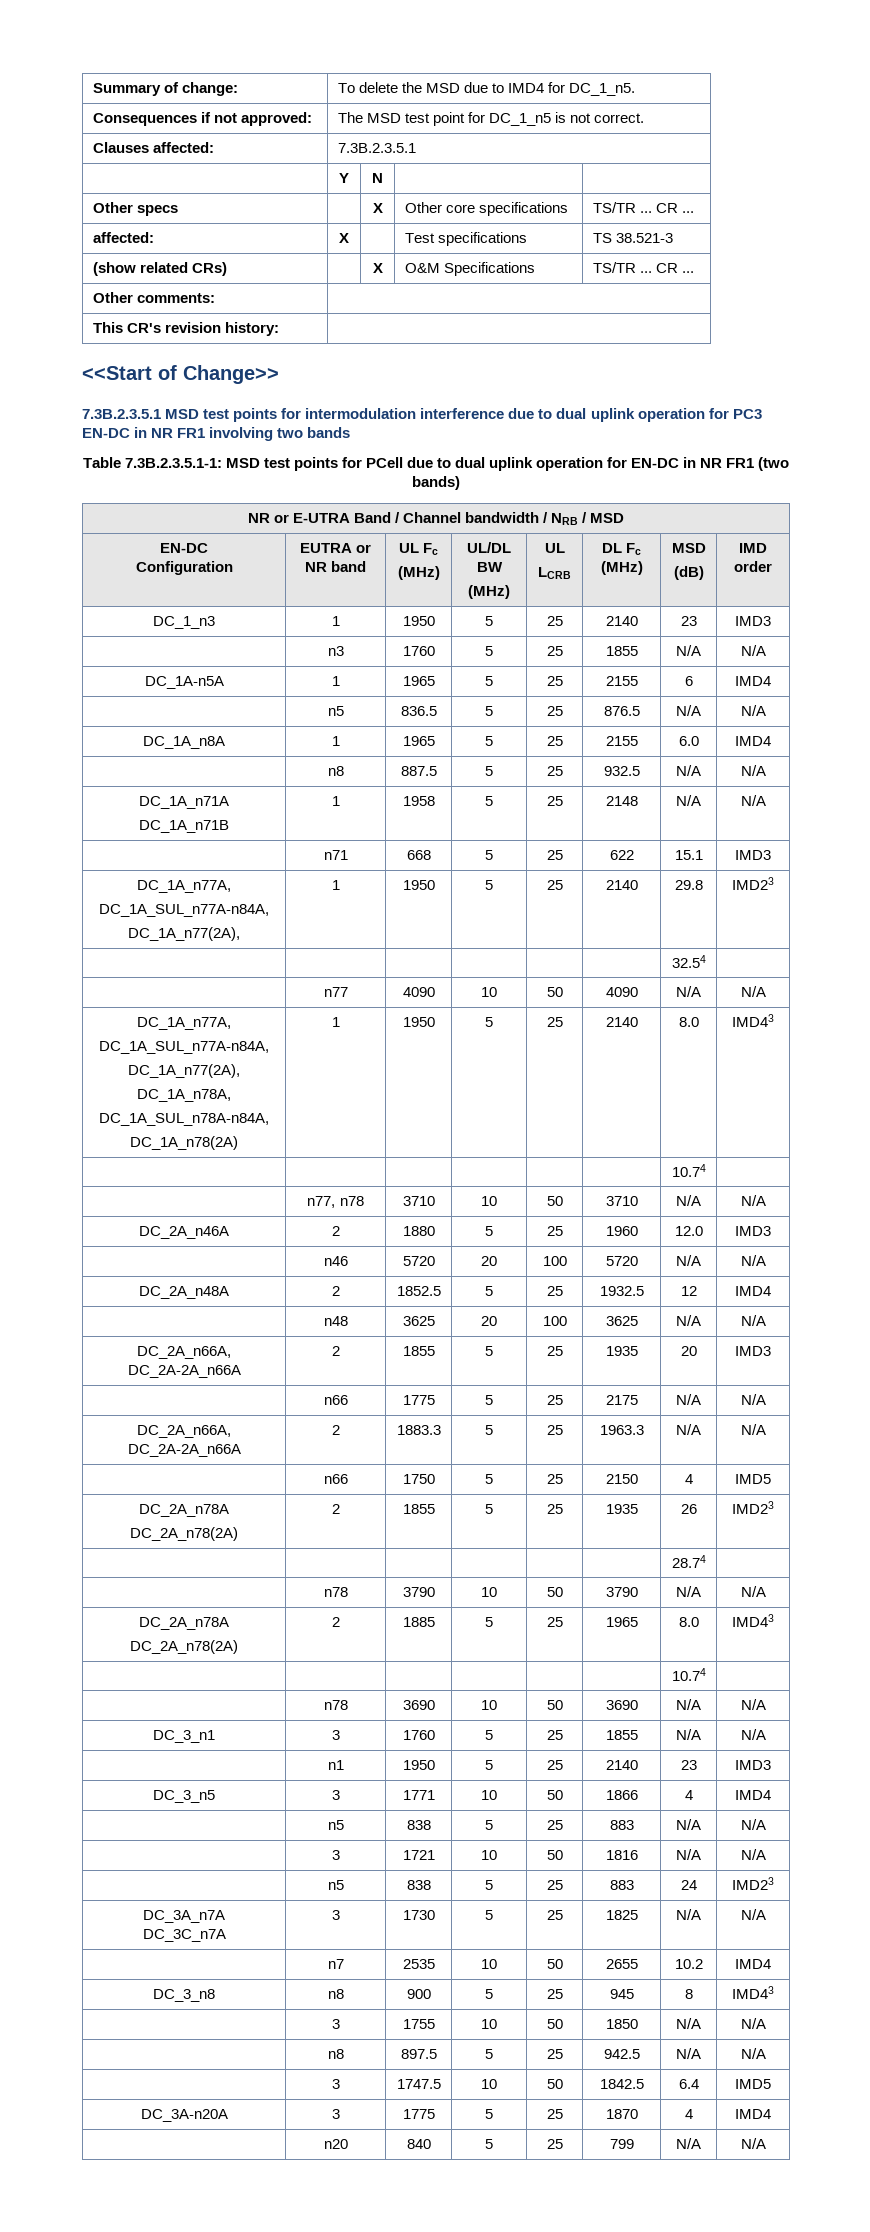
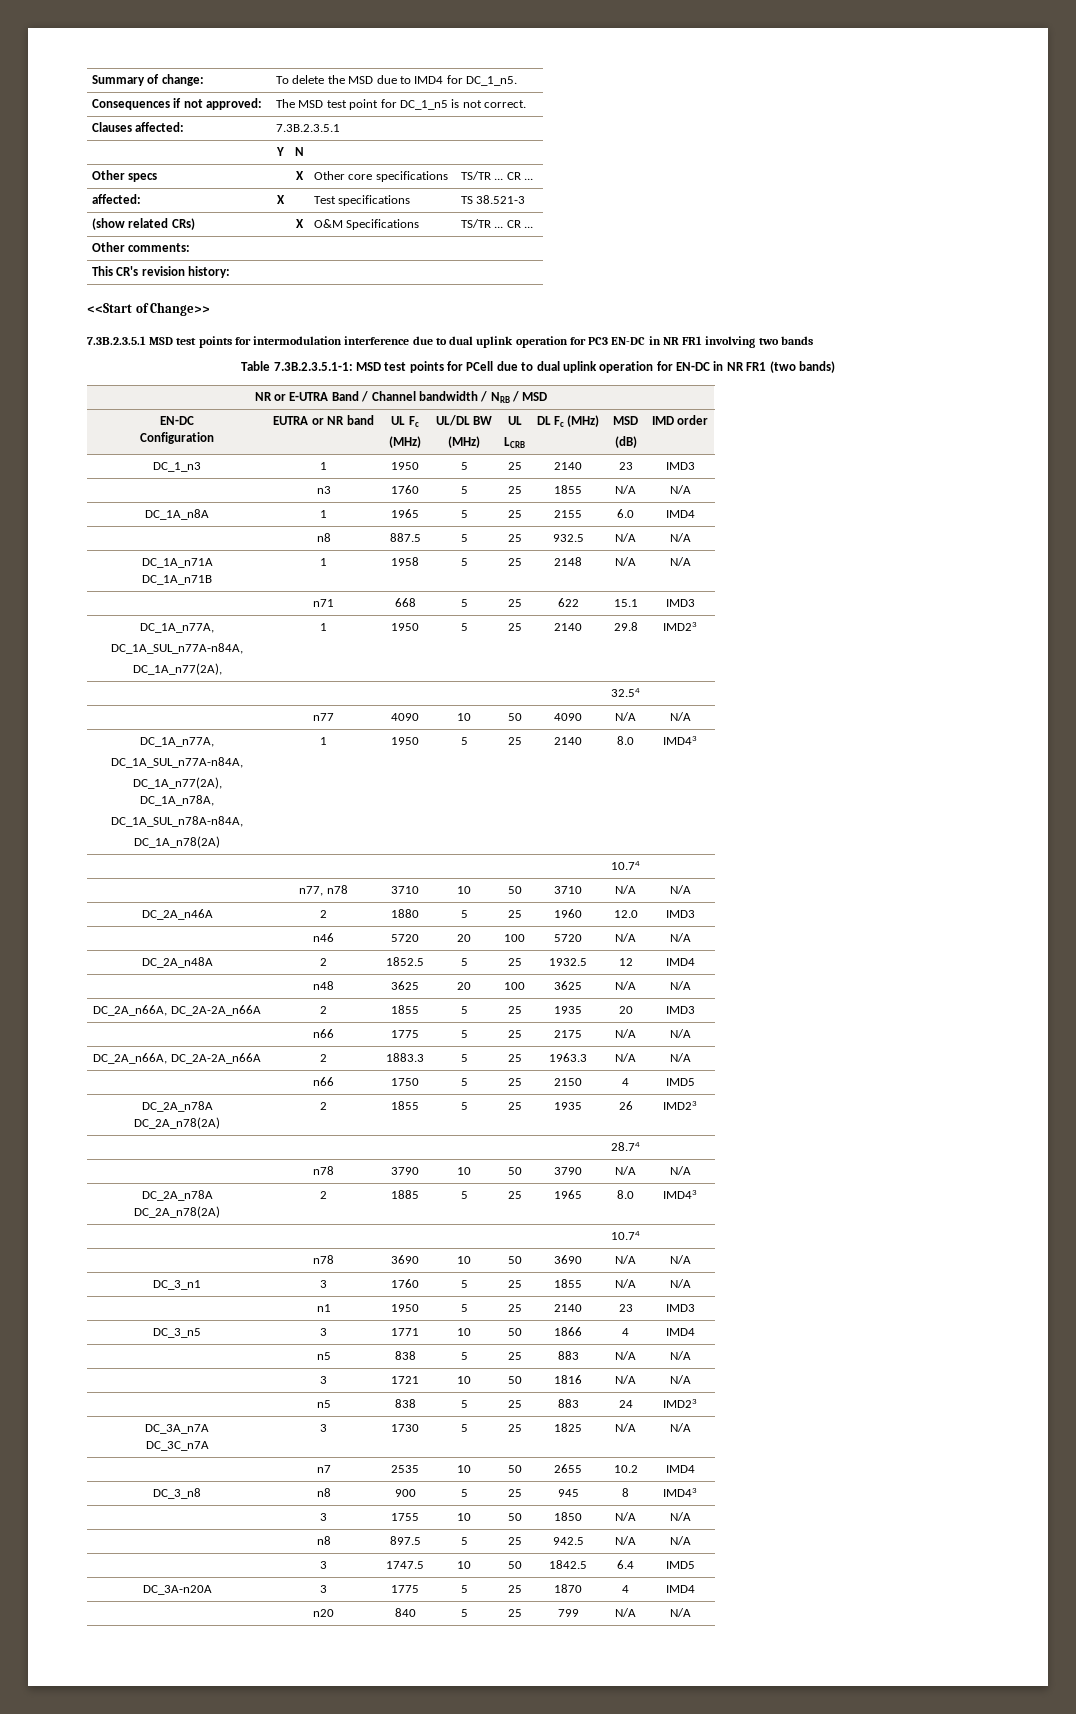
- DC_1A-n5A | 1 | 1965 | 5 | 25 | 2155 | 6 | IMD4
- | n5 | 836.5 | 5 | 25 | 876.5 | N/A | N/A

